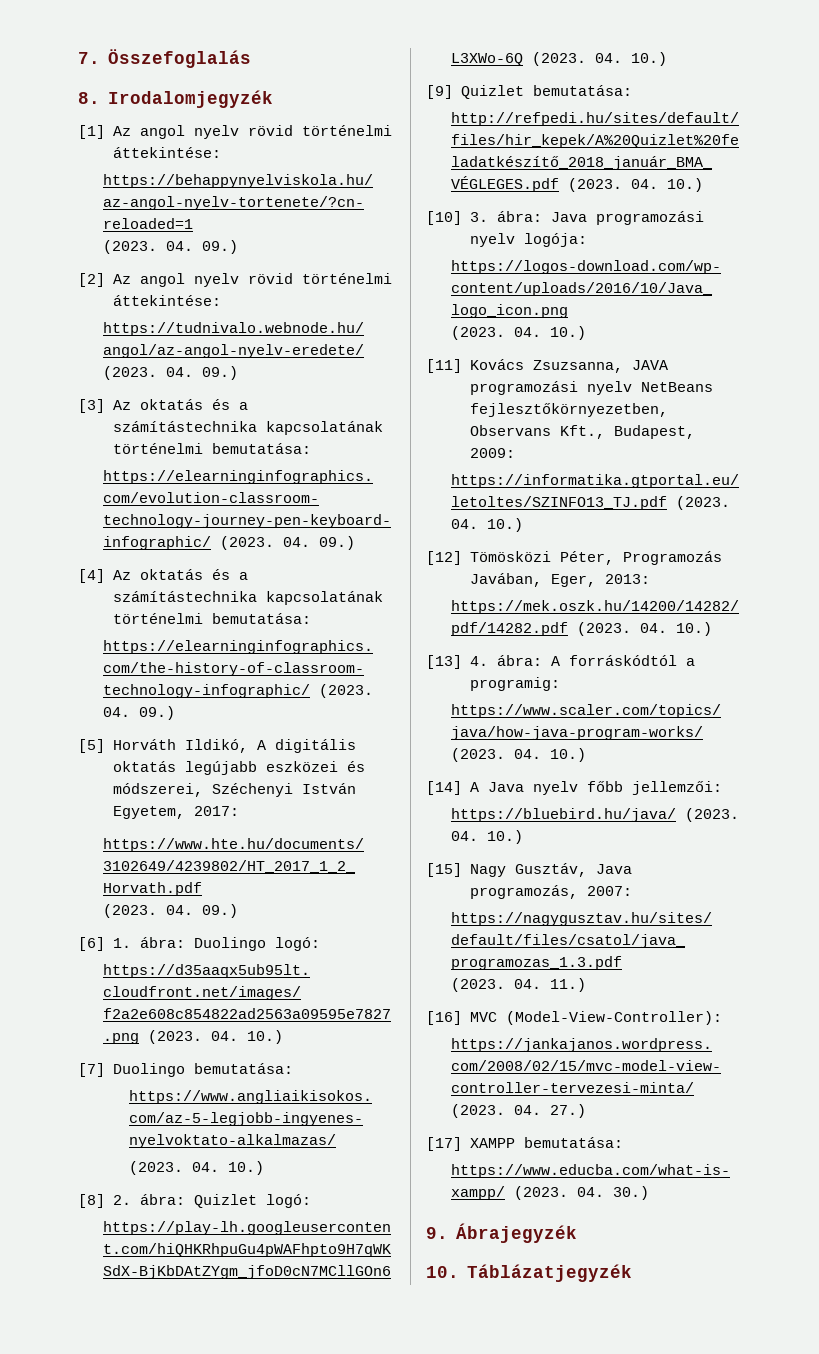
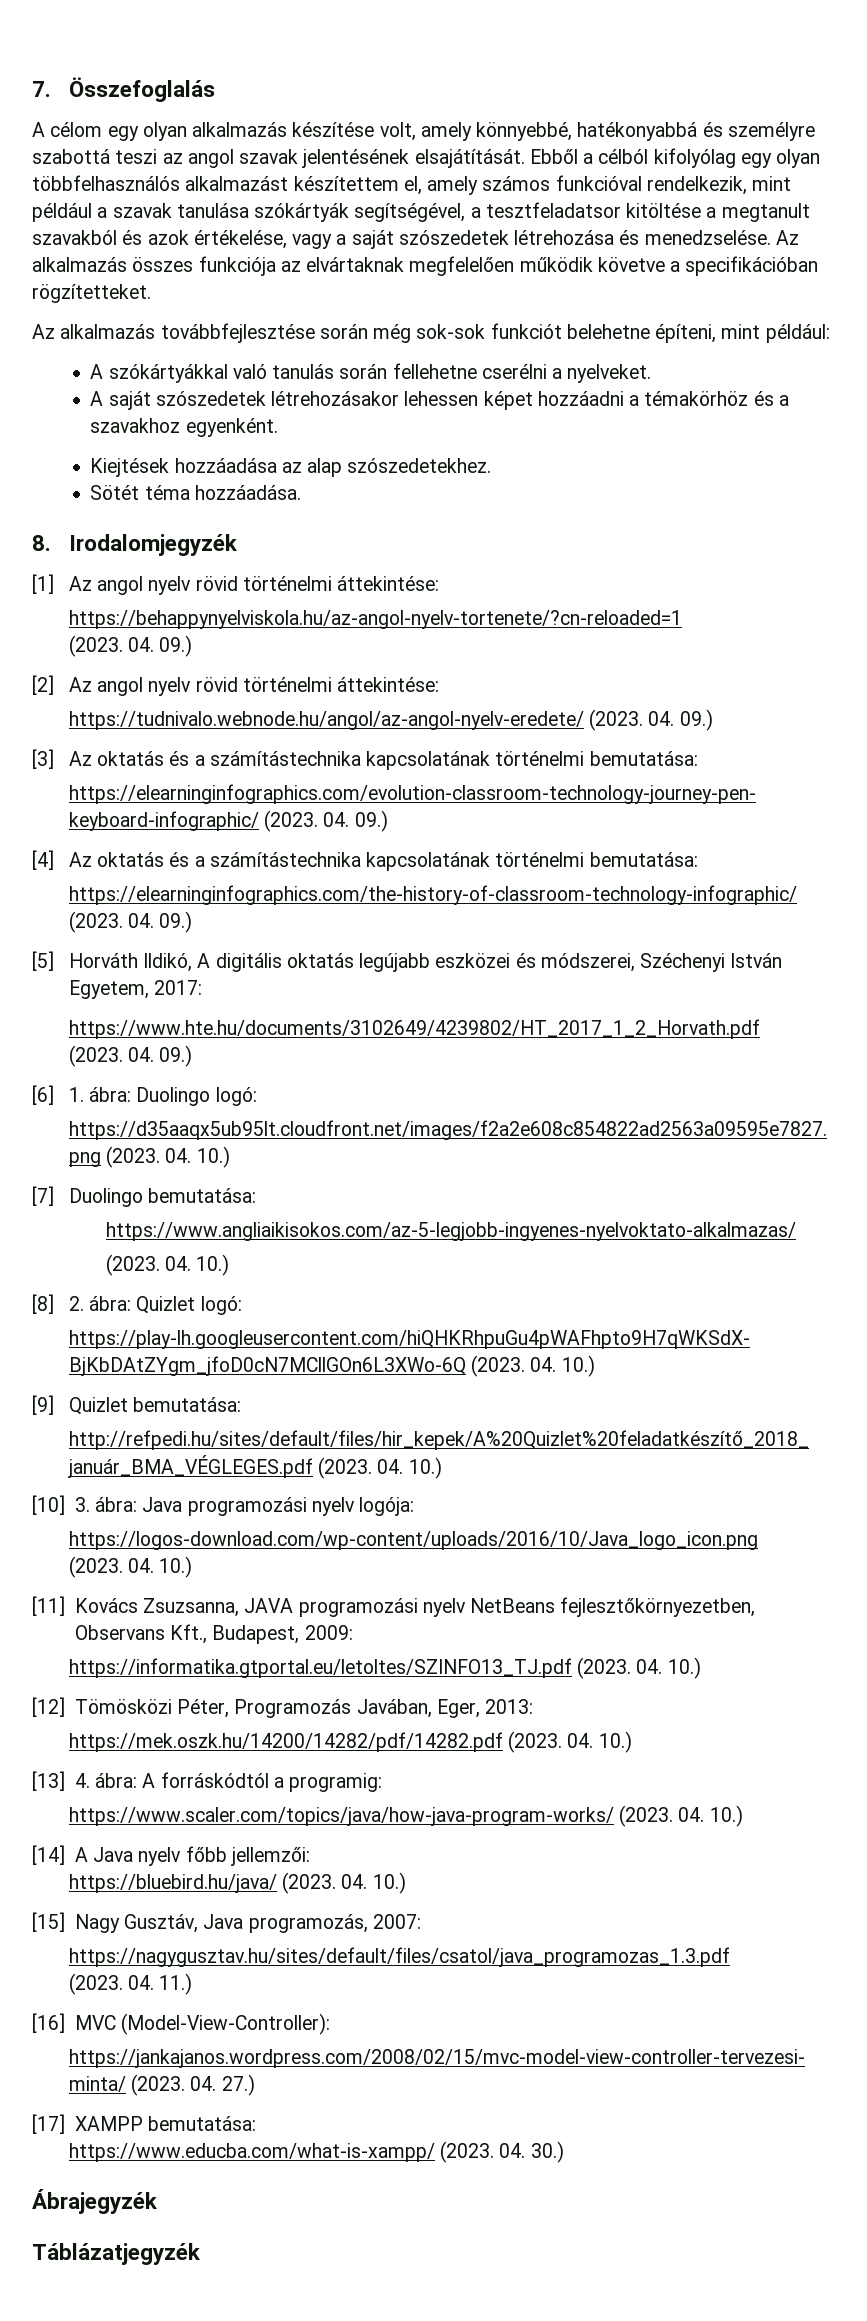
+ A célom egy olyan alkalmazás készítése volt, amely könnyebbé, hatékonyabbá és személyre szabottá teszi az angol szavak jelentésének elsajátítását. Ebből a célból kifolyólag egy olyan többfelhasználós alkalmazást készítettem el, amely számos funkcióval rendelkezik, mint például a szavak tanulása szókártyák segítségével, a tesztfeladatsor kitöltése a megtanult szavakból és azok értékelése, vagy a saját szószedetek létrehozása és menedzselése. Az alkalmazás összes funkciója az elvártaknak megfelelően működik követve a specifikációban rögzítetteket.
+ Az alkalmazás továbbfejlesztése során még sok-sok funkciót belehetne építeni, mint például:
+ A szókártyákkal való tanulás során fellehetne cserélni a nyelveket.
+ A saját szószedetek létrehozásakor lehessen képet hozzáadni a témakörhöz és a szavakhoz egyenként.
+ Kiejtések hozzáadása az alap szószedetekhez.
+ Sötét téma hozzáadása.
- 9. Ábrajegyzék
+ Ábrajegyzék
- 10. Táblázatjegyzék
+ Táblázatjegyzék

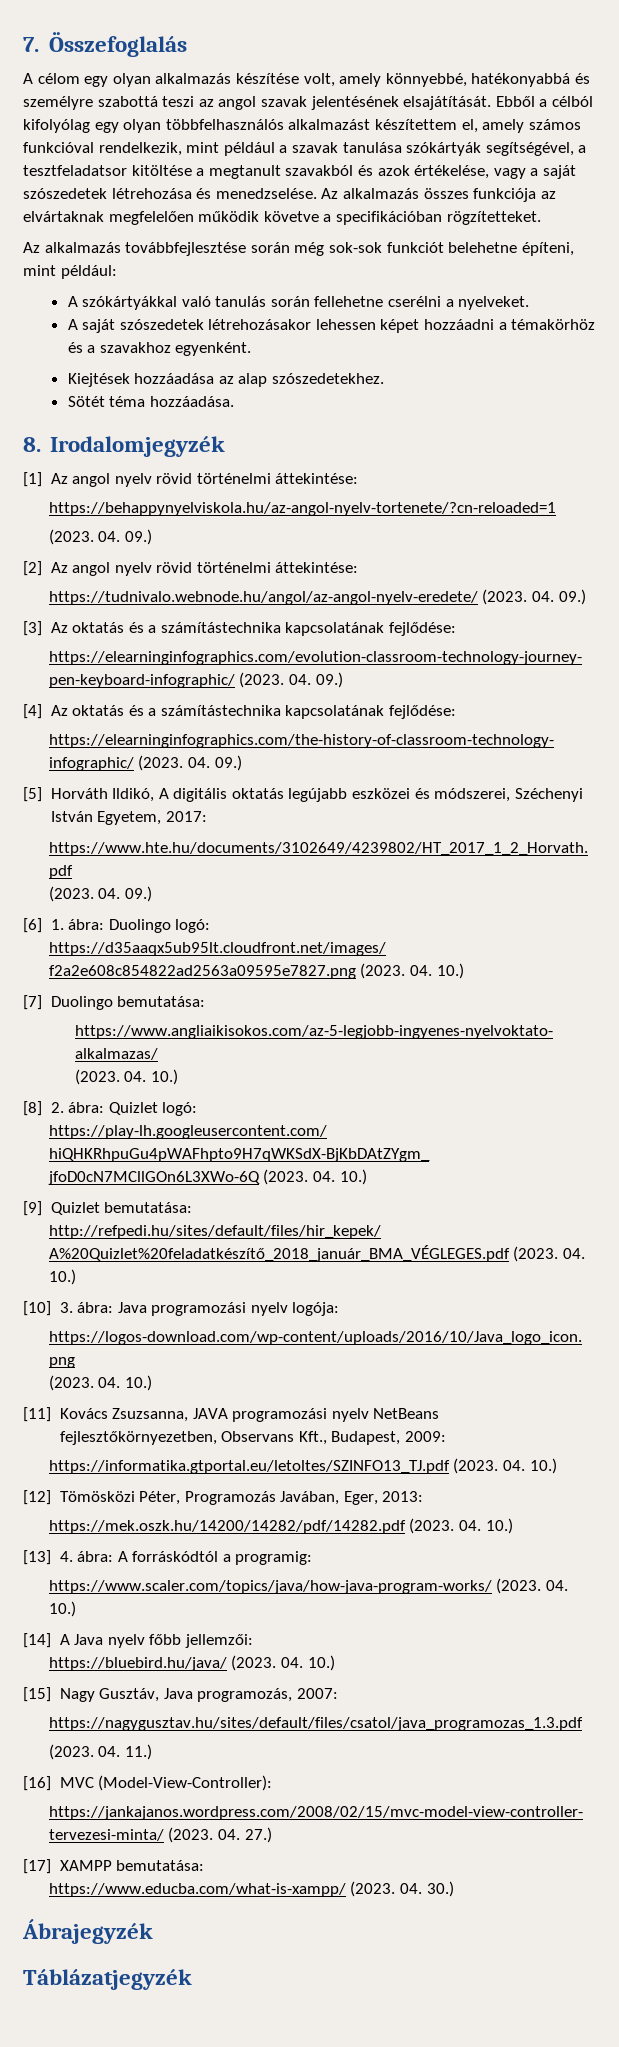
- [3] Az oktatás és a számítástechnika kapcsolatának történelmi bemutatása:
+ [3] Az oktatás és a számítástechnika kapcsolatának fejlődése:
- [4] Az oktatás és a számítástechnika kapcsolatának történelmi bemutatása:
+ [4] Az oktatás és a számítástechnika kapcsolatának fejlődése:

